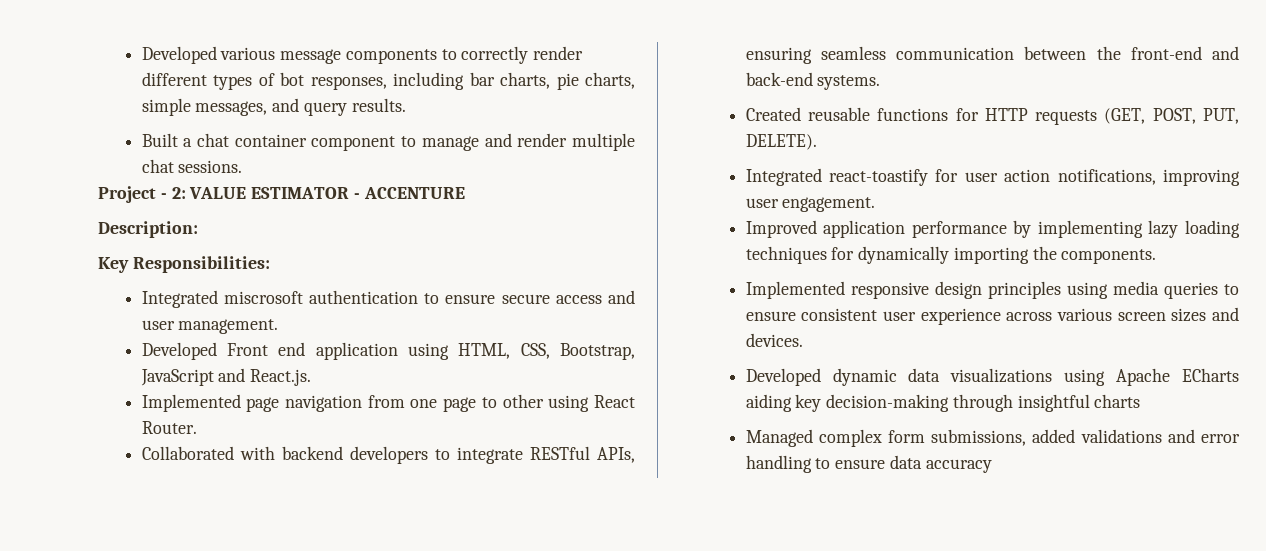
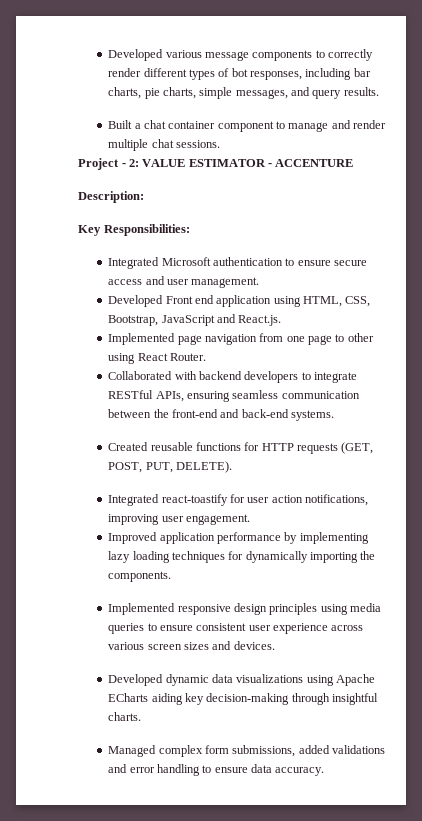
- Integrated miscrosoft authentication to ensure secure access and user management.
+ Integrated Microsoft authentication to ensure secure access and user management.
- Developed dynamic data visualizations using Apache ECharts aiding key decision-making through insightful charts
+ Developed dynamic data visualizations using Apache ECharts aiding key decision-making through insightful charts.
- Managed complex form submissions, added validations and error handling to ensure data accuracy
+ Managed complex form submissions, added validations and error handling to ensure data accuracy.

